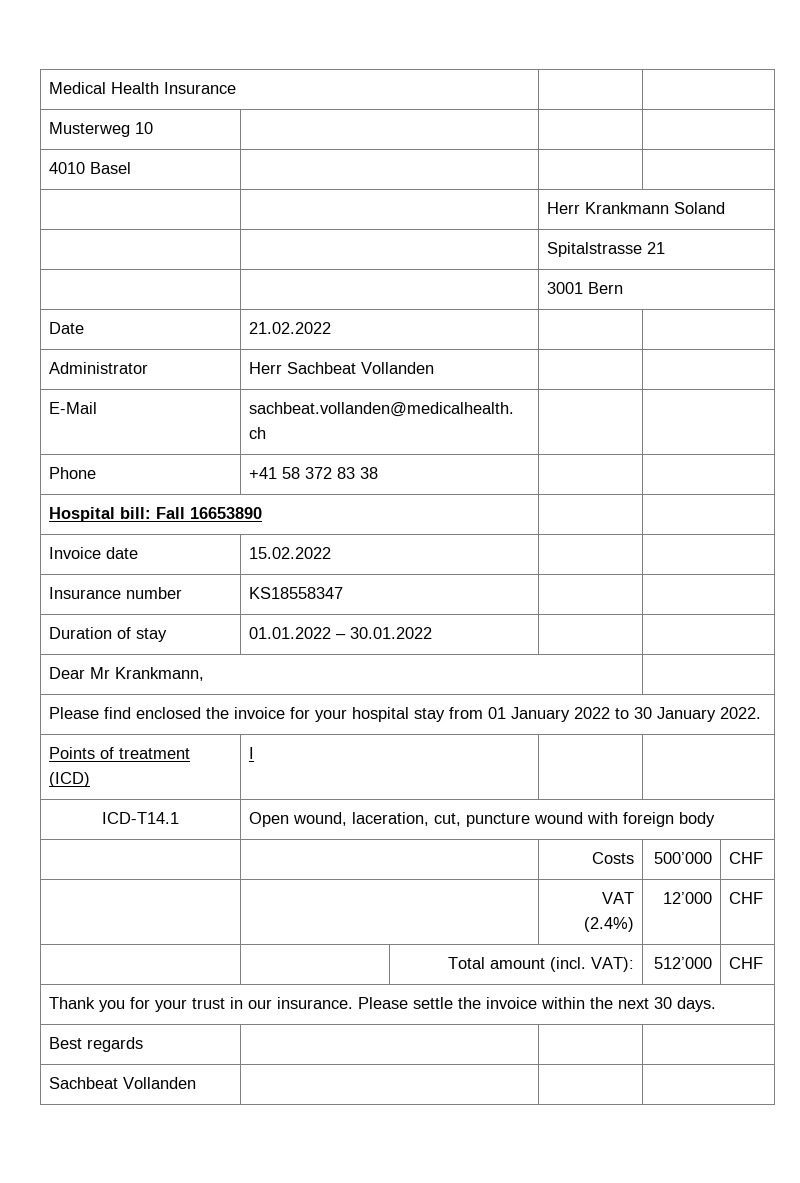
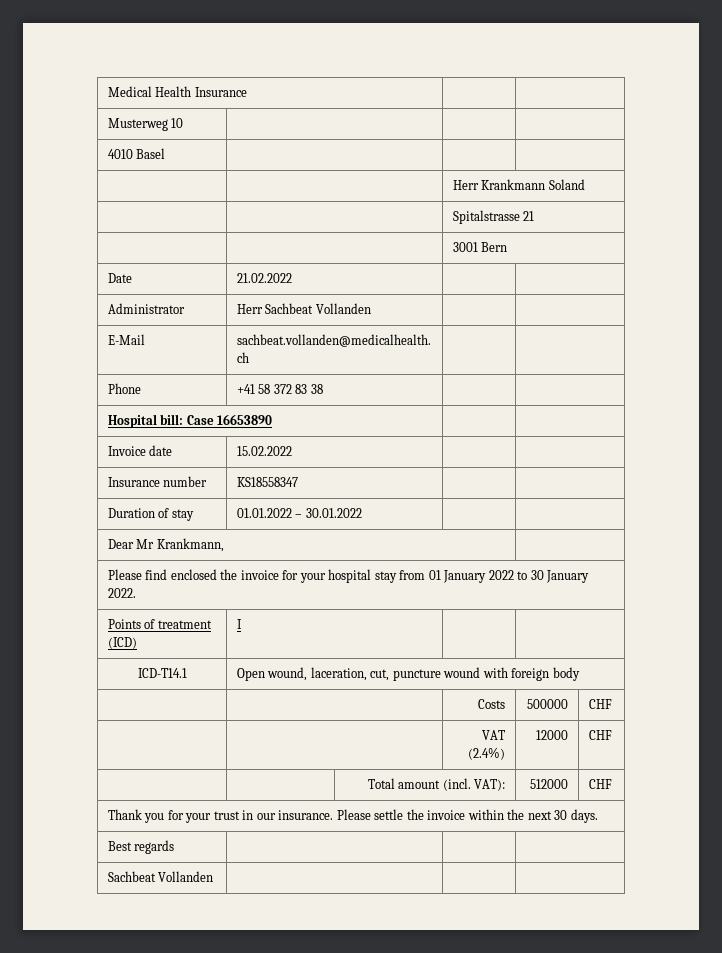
- Hospital bill: Fall 16653890 | |
+ Hospital bill: Case 16653890 | |
- | | Costs | 500’000 | CHF
+ | | Costs | 500000 | CHF
- | | VAT (2.4%) | 12’000 | CHF
+ | | VAT (2.4%) | 12000 | CHF
- | | Total amount (incl. VAT): | 512’000 | CHF
+ | | Total amount (incl. VAT): | 512000 | CHF

